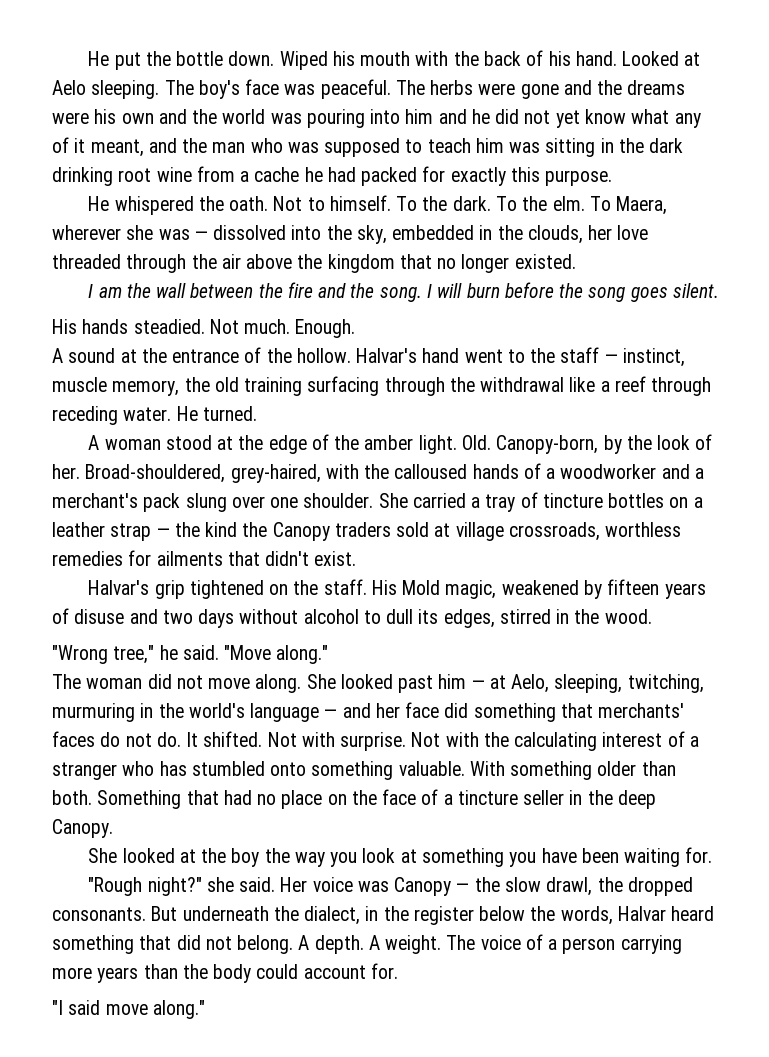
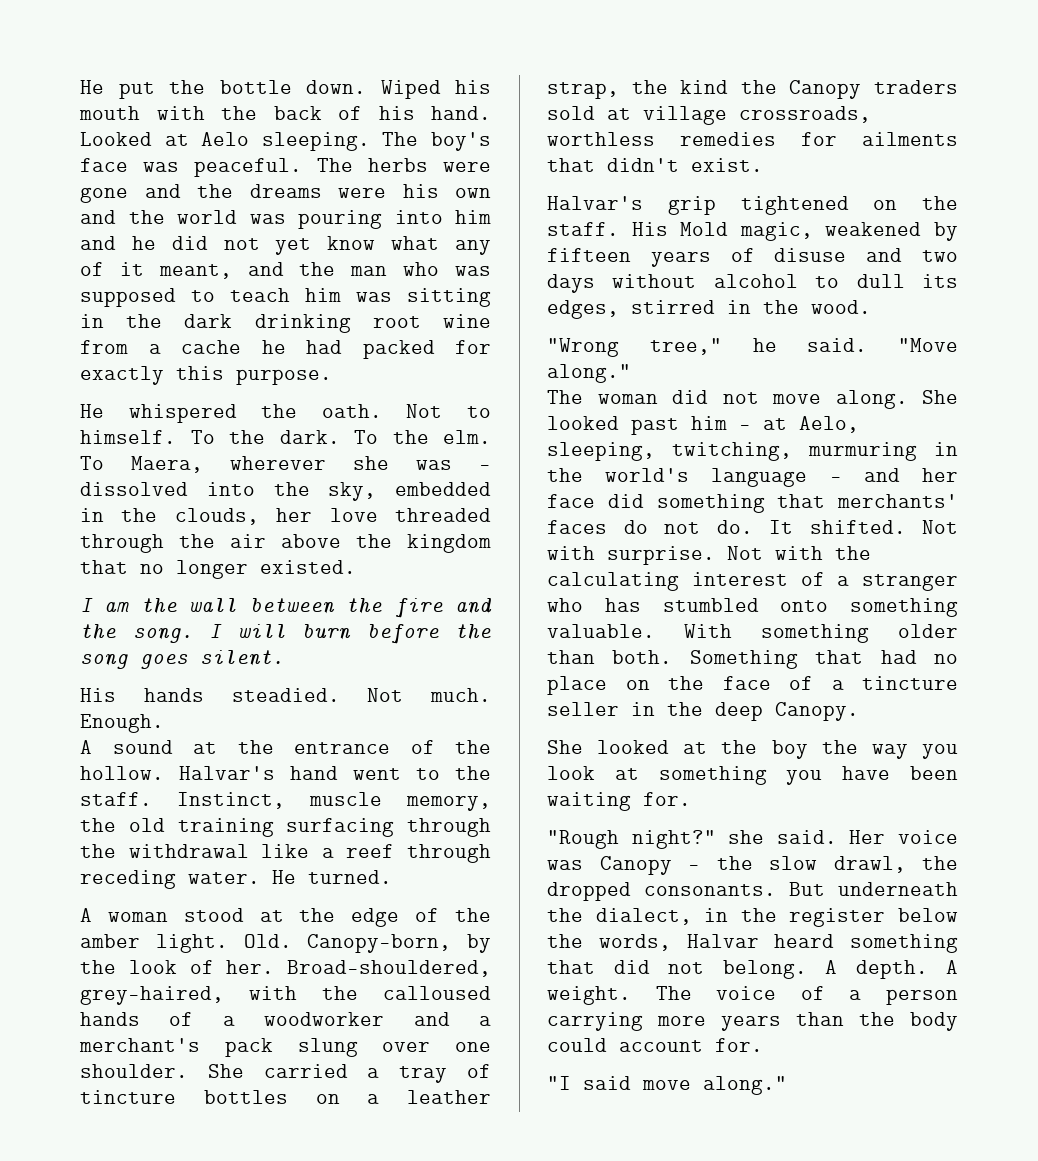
- Halvar's hand went to the staff — instinct, muscle memory, the old training surfacing through the withdrawal like a reef through receding water.
+ Halvar's hand went to the staff. Instinct, muscle memory, the old training surfacing through the withdrawal like a reef through receding water.
- She carried a tray of tincture bottles on a leather strap — the kind the Canopy traders sold at village crossroads, worthless remedies for ailments that didn't exist.
+ She carried a tray of tincture bottles on a leather strap, the kind the Canopy traders sold at village crossroads, worthless remedies for ailments that didn't exist.

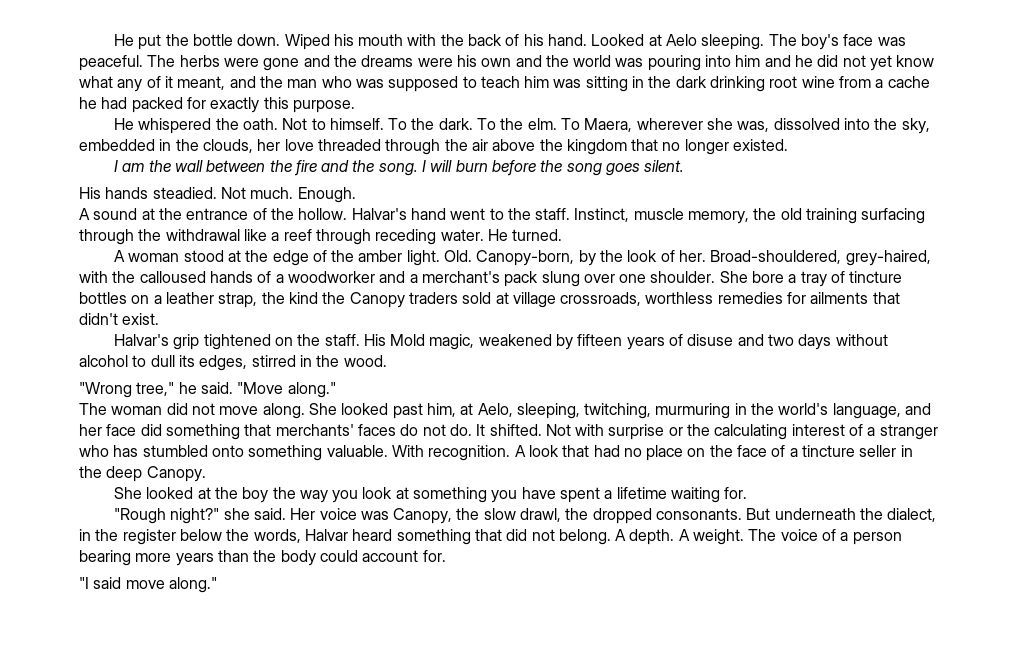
- To Maera, wherever she was — dissolved into the sky, embedded in the clouds, her love threaded through the air above the kingdom that no longer existed.
+ To Maera, wherever she was, dissolved into the sky, embedded in the clouds, her love threaded through the air above the kingdom that no longer existed.
- She carried a tray of tincture bottles on a leather strap, the kind the Canopy traders sold at village crossroads, worthless remedies for ailments that didn't exist.
+ She bore a tray of tincture bottles on a leather strap, the kind the Canopy traders sold at village crossroads, worthless remedies for ailments that didn't exist.
- She looked past him — at Aelo, sleeping, twitching, murmuring in the world's language — and her face did something that merchants' faces do not do.
+ She looked past him, at Aelo, sleeping, twitching, murmuring in the world's language, and her face did something that merchants' faces do not do.
- Not with surprise. Not with the calculating interest of a stranger who has stumbled onto something valuable.
+ Not with surprise or the calculating interest of a stranger who has stumbled onto something valuable.
- With something older than both. Something that had no place on the face of a tincture seller in the deep Canopy.
+ With recognition. A look that had no place on the face of a tincture seller in the deep Canopy.
- She looked at the boy the way you look at something you have been waiting for.
+ She looked at the boy the way you look at something you have spent a lifetime waiting for.
- Her voice was Canopy — the slow drawl, the dropped consonants.
+ Her voice was Canopy, the slow drawl, the dropped consonants.
- The voice of a person carrying more years than the body could account for.
+ The voice of a person bearing more years than the body could account for.

